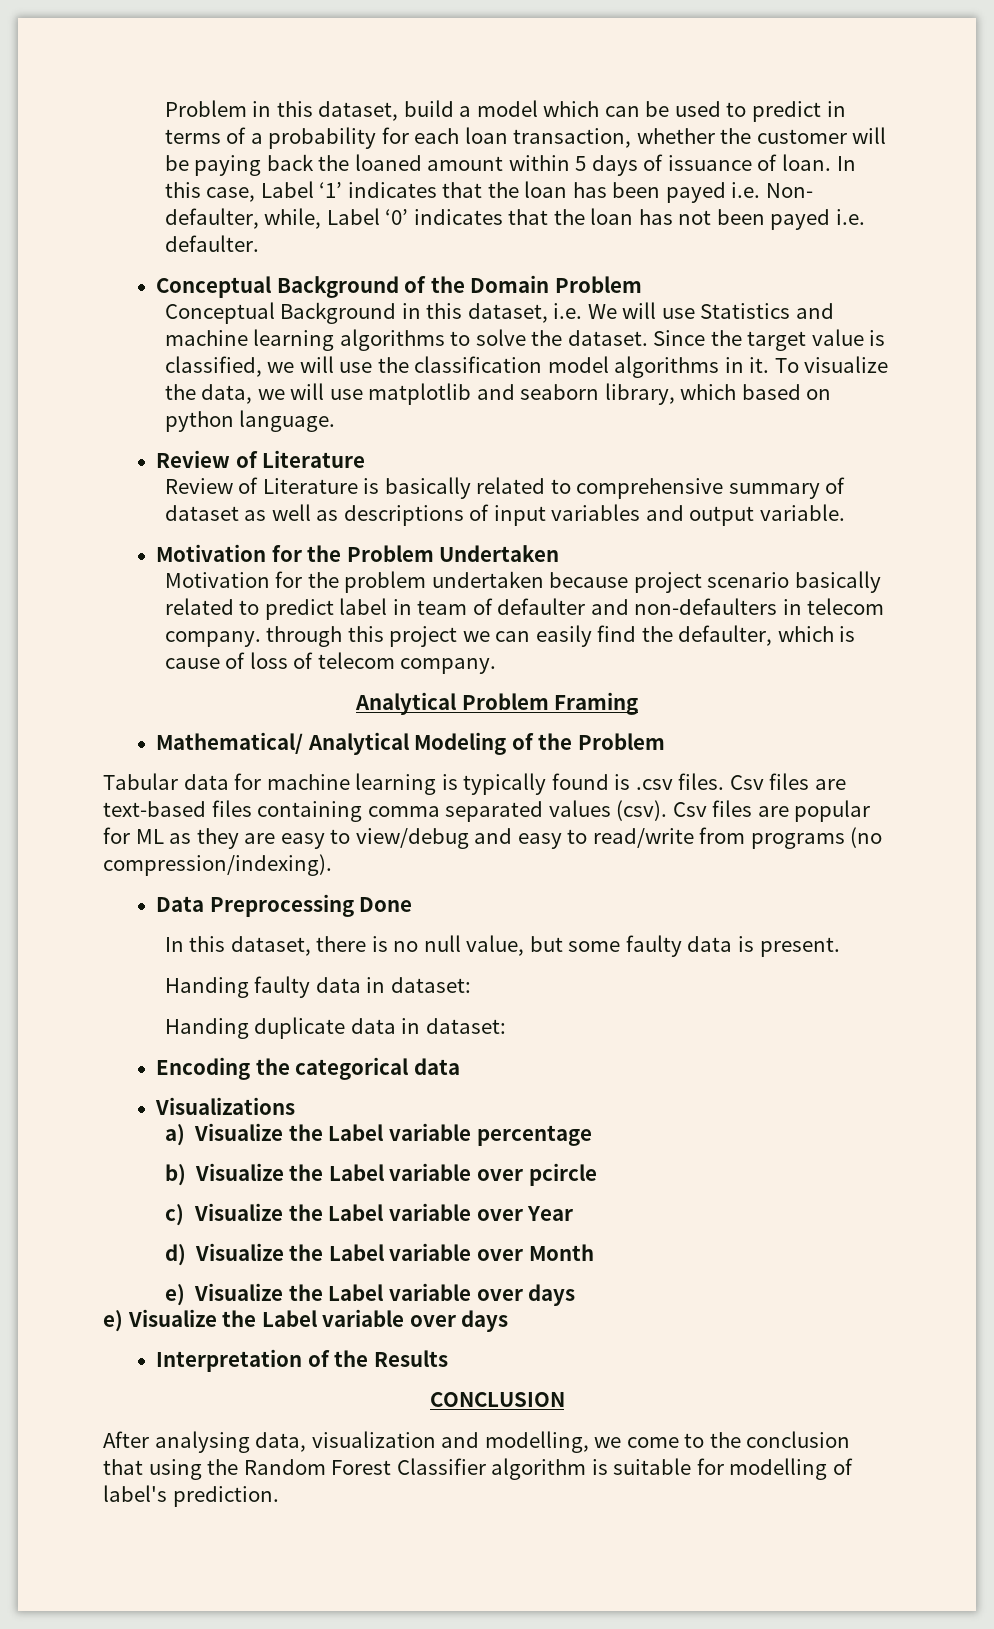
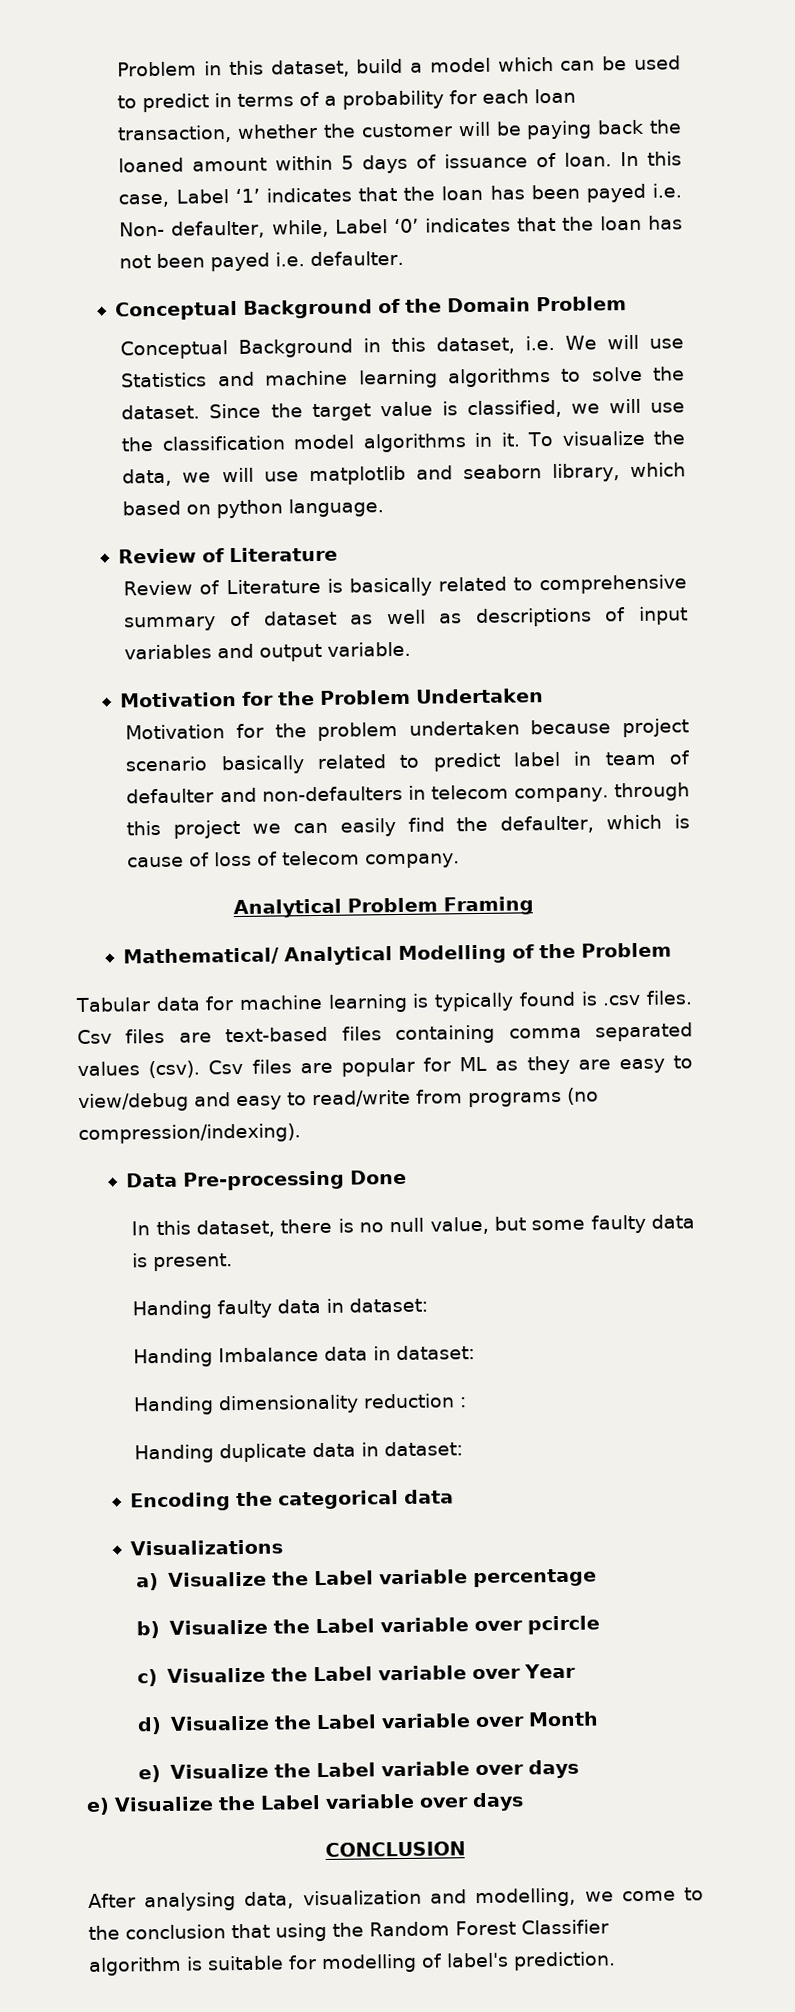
- Mathematical/ Analytical Modeling of the Problem
+ Mathematical/ Analytical Modelling of the Problem
- Data Preprocessing Done
+ Data Pre-processing Done
+ Handing Imbalance data in dataset:
+ Handing dimensionality reduction :
- Interpretation of the Results

